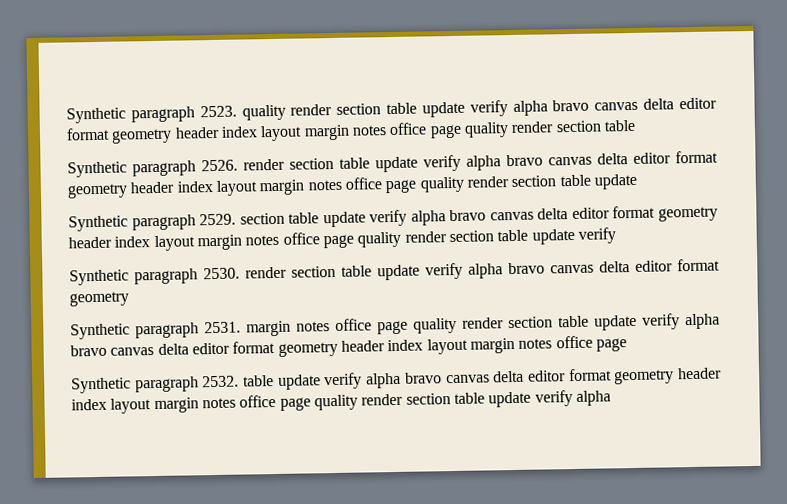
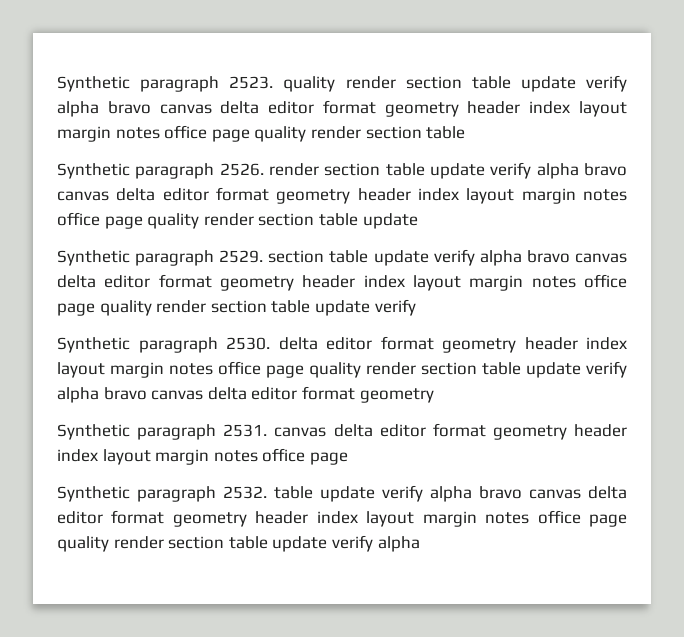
- Synthetic paragraph 2530. render section table update verify alpha bravo canvas delta editor format geometry
+ Synthetic paragraph 2530. delta editor format geometry header index layout margin notes office page quality render section table update verify alpha bravo canvas delta editor format geometry
- Synthetic paragraph 2531. margin notes office page quality render section table update verify alpha bravo canvas delta editor format geometry header index layout margin notes office page
+ Synthetic paragraph 2531. canvas delta editor format geometry header index layout margin notes office page

